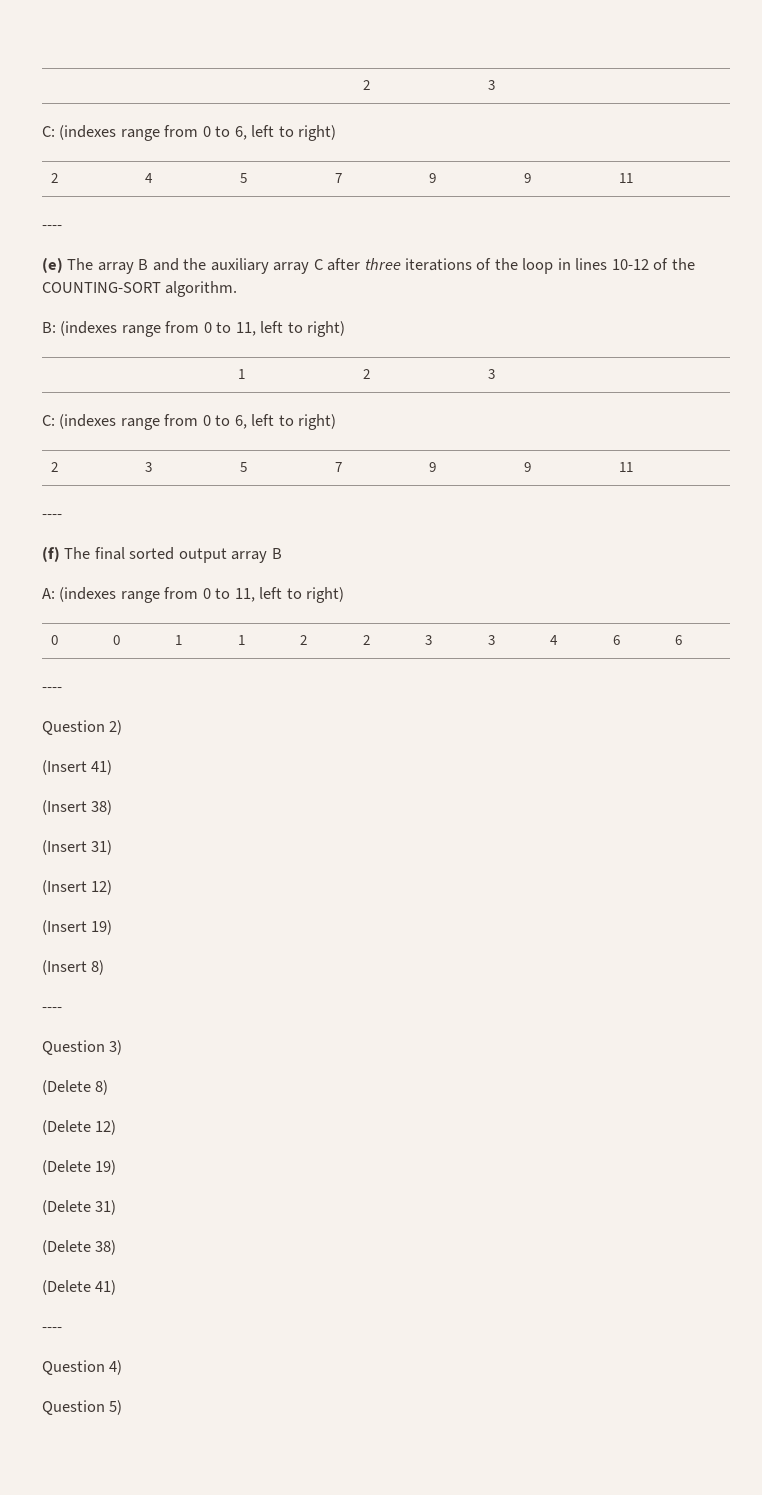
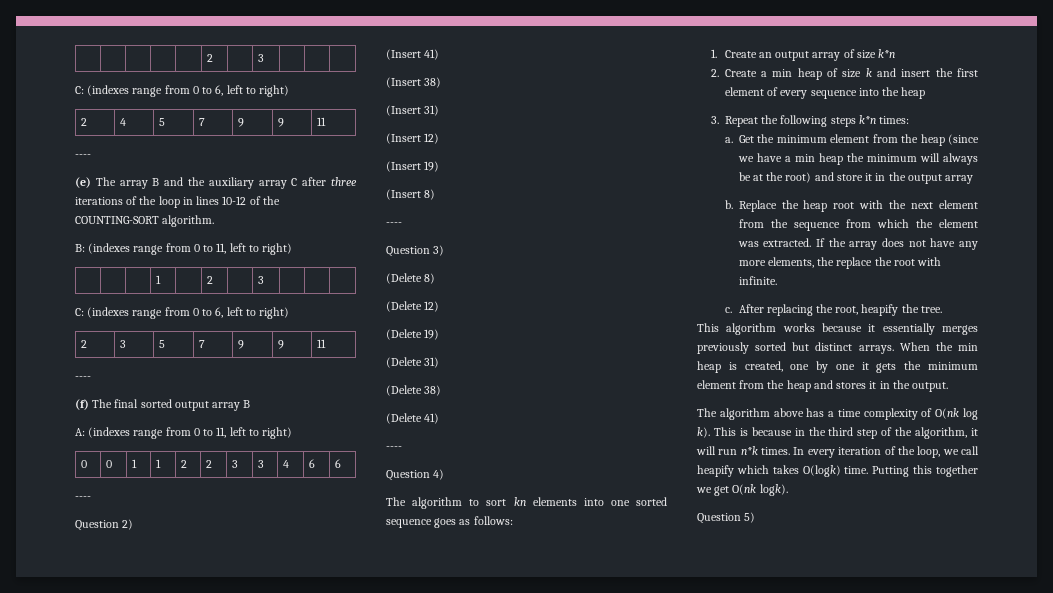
+ The algorithm to sort kn elements into one sorted sequence goes as follows:
+ 1. Create an output array of size k*n
+ 2. Create a min heap of size k and insert the first element of every sequence into the heap
+ 3. Repeat the following steps k*n times:
+ a. Get the minimum element from the heap (since we have a min heap the minimum will always be at the root) and store it in the output array
+ b. Replace the heap root with the next element from the sequence from which the element was extracted. If the array does not have any more elements, the replace the root with infinite.
+ c. After replacing the root, heapify the tree.
+ This algorithm works because it essentially merges previously sorted but distinct arrays. When the min heap is created, one by one it gets the minimum element from the heap and stores it in the output.
+ The algorithm above has a time complexity of O(nk log k). This is because in the third step of the algorithm, it will run n*k times. In every iteration of the loop, we call heapify which takes O(logk) time. Putting this together we get O(nk logk).

